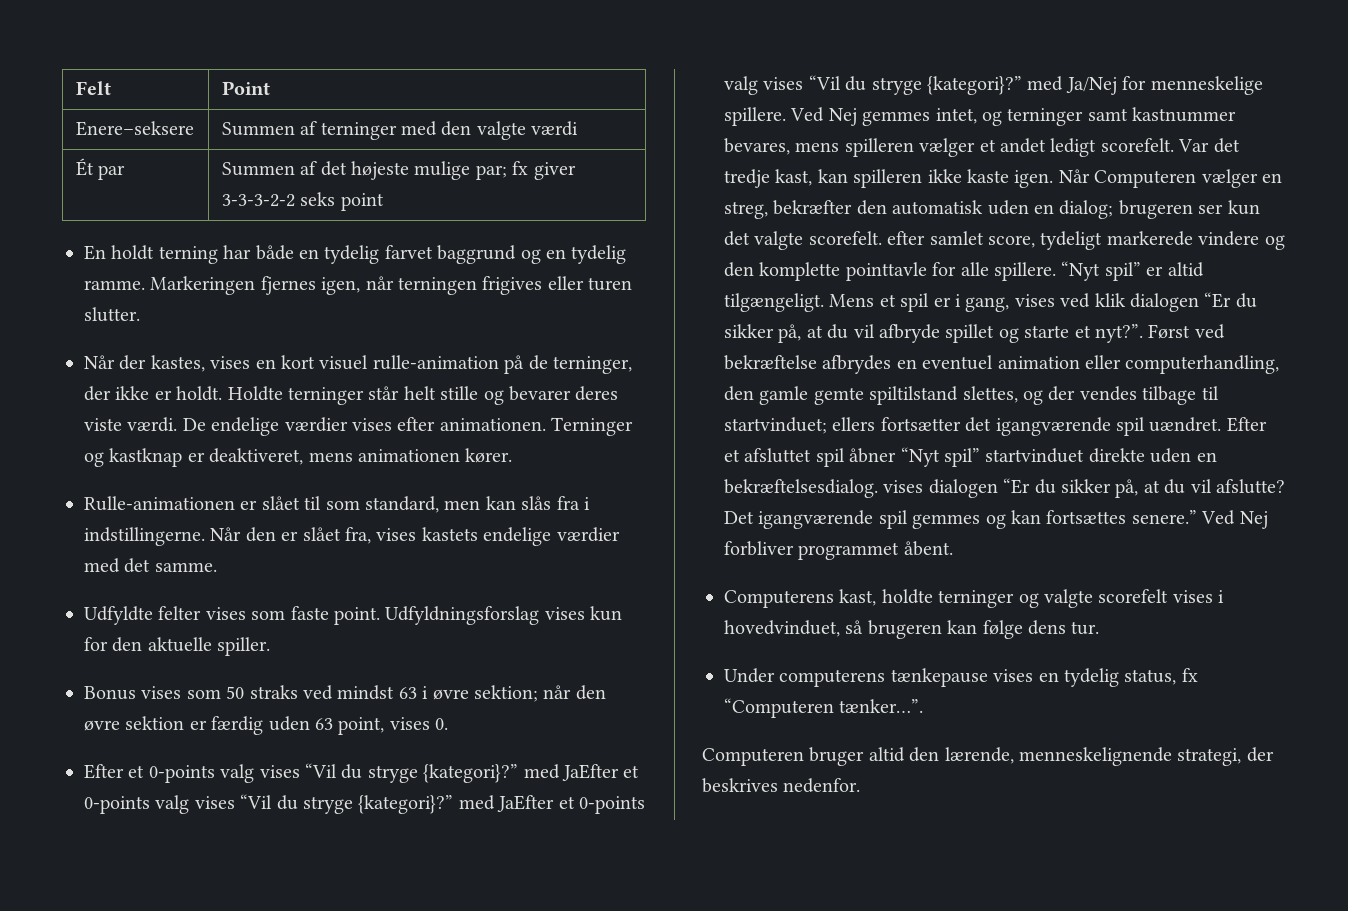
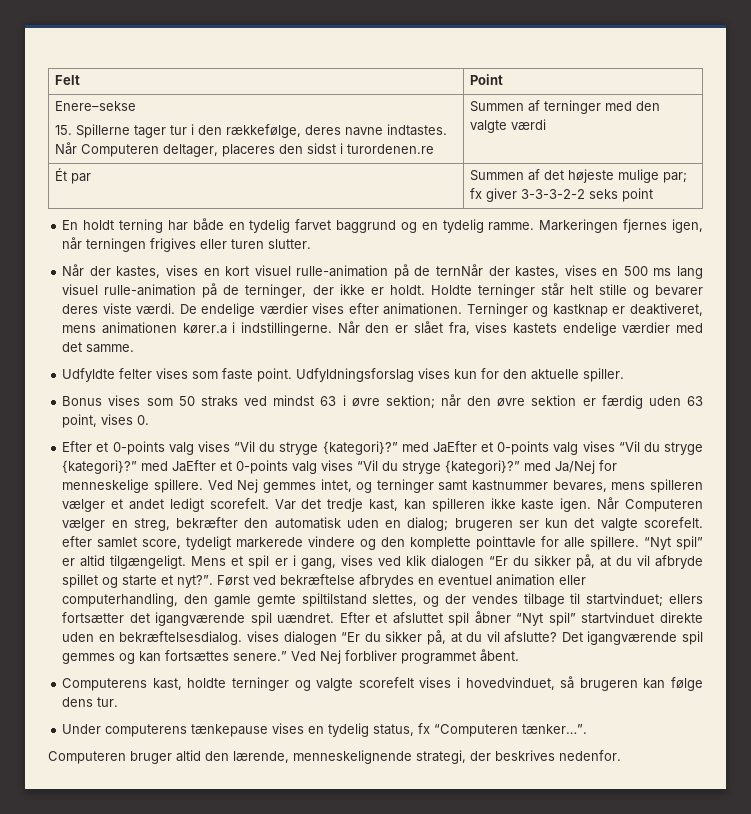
- Enere–seksere | Summen af terninger med den valgte værdi
+ Enere–sekse
+ 15. Spillerne tager tur i den rækkefølge, deres navne indtastes. Når Computeren deltager, placeres den sidst i turordenen.re | Summen af terninger med den valgte værdi
- Når der kastes, vises en kort visuel rulle-animation på de terninger, der ikke er holdt.
+ Når der kastes, vises en kort visuel rulle-animation på de ternNår der kastes, vises en 500 ms lang visuel rulle-animation på de terninger, der ikke er holdt.
- Terninger og kastknap er deaktiveret, mens animationen kører.
- Rulle-animationen er slået til som standard, men kan slås fra i indstillingerne.
+ Terninger og kastknap er deaktiveret, mens animationen kører.a i indstillingerne.

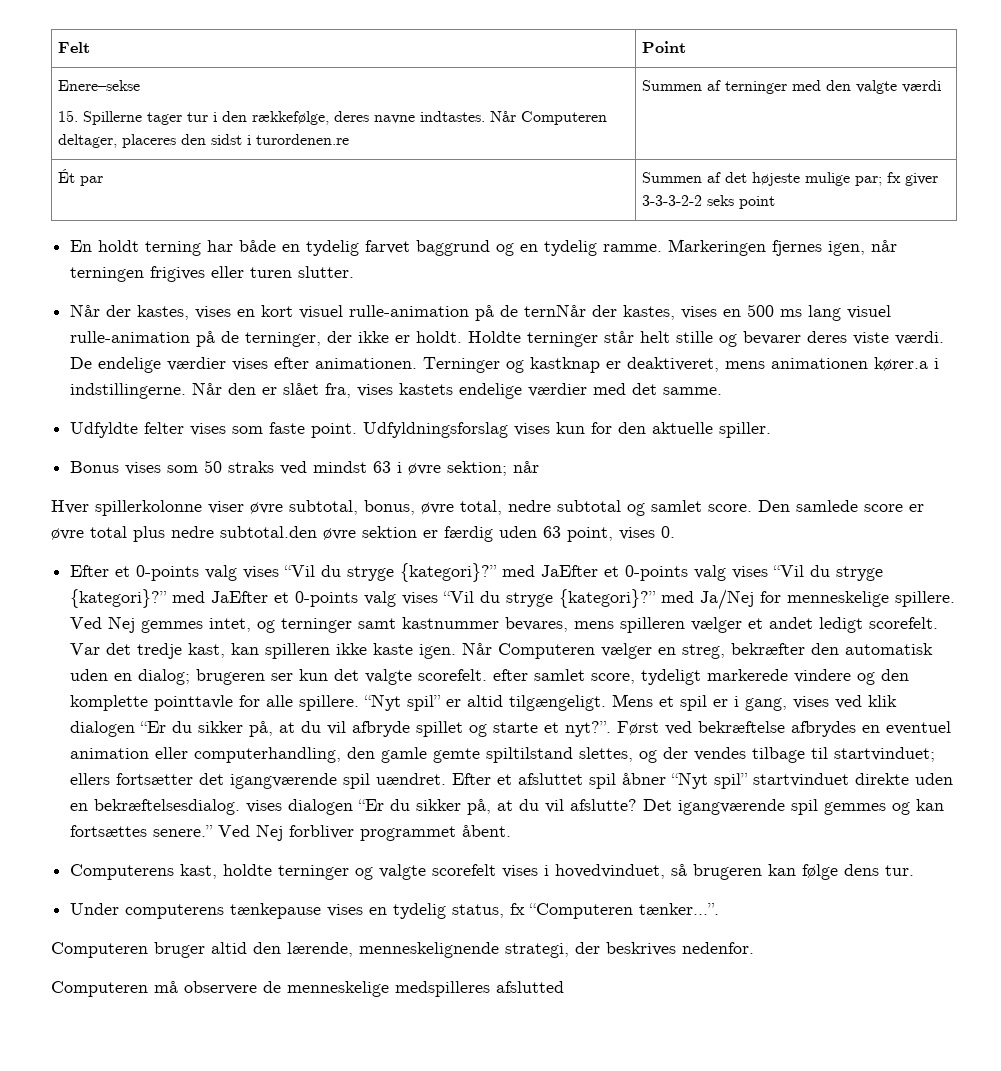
- Bonus vises som 50 straks ved mindst 63 i øvre sektion; når den øvre sektion er færdig uden 63 point, vises 0.
+ Bonus vises som 50 straks ved mindst 63 i øvre sektion; når
+ Hver spillerkolonne viser øvre subtotal, bonus, øvre total, nedre subtotal og samlet score. Den samlede score er øvre total plus nedre subtotal.den øvre sektion er færdig uden 63 point, vises 0.
+ Computeren må observere de menneskelige medspilleres afslutted

